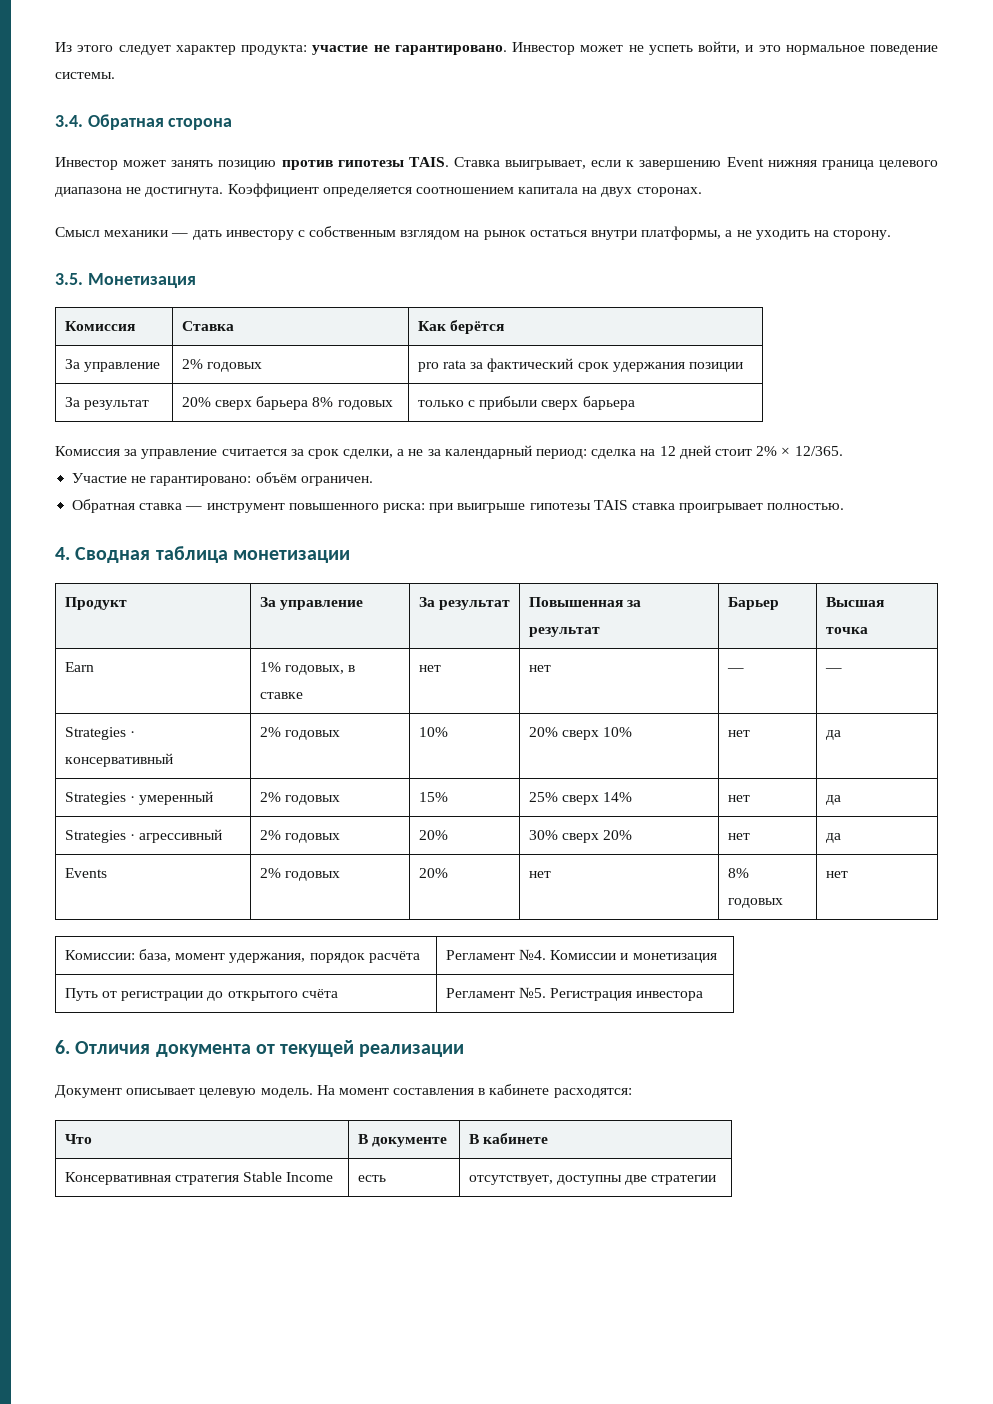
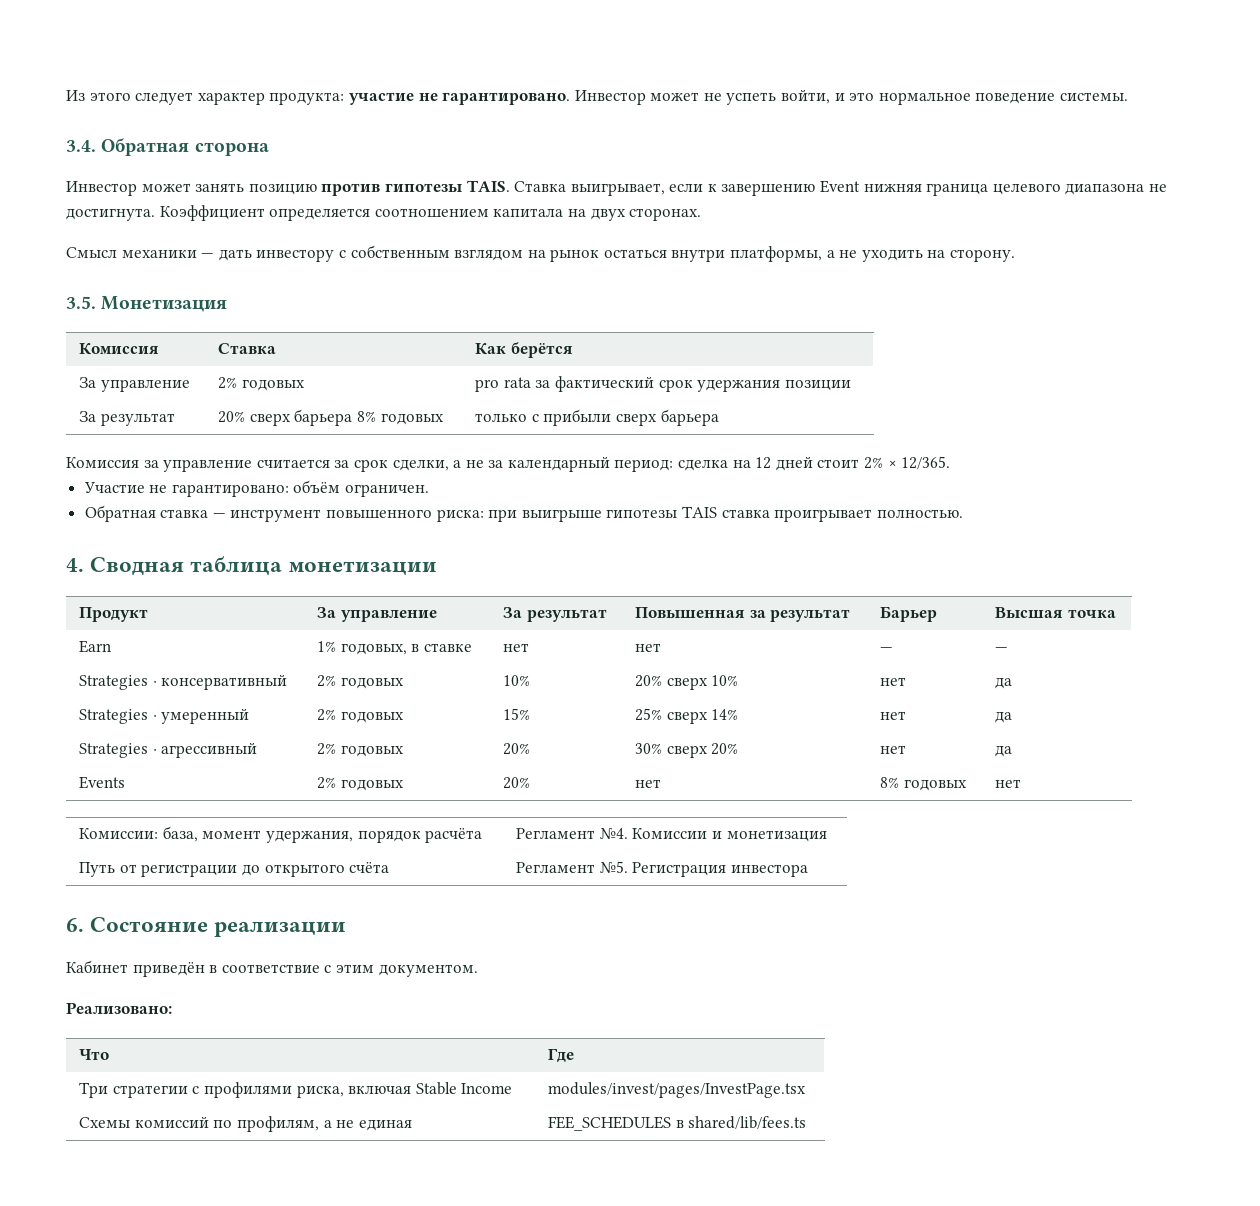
- 6. Отличия документа от текущей реализации
- Документ описывает целевую модель. На момент составления в кабинете расходятся:
- Что | В документе | В кабинете
- Консервативная стратегия Stable Income | есть | отсутствует, доступны две стратегии
+ 6. Состояние реализации
+ Кабинет приведён в соответствие с этим документом.
+ Реализовано:
+ Что | Где
+ Три стратегии с профилями риска, включая Stable Income | modules/invest/pages/InvestPage.tsx
+ Схемы комиссий по профилям, а не единая | FEE_SCHEDULES в shared/lib/fees.ts

